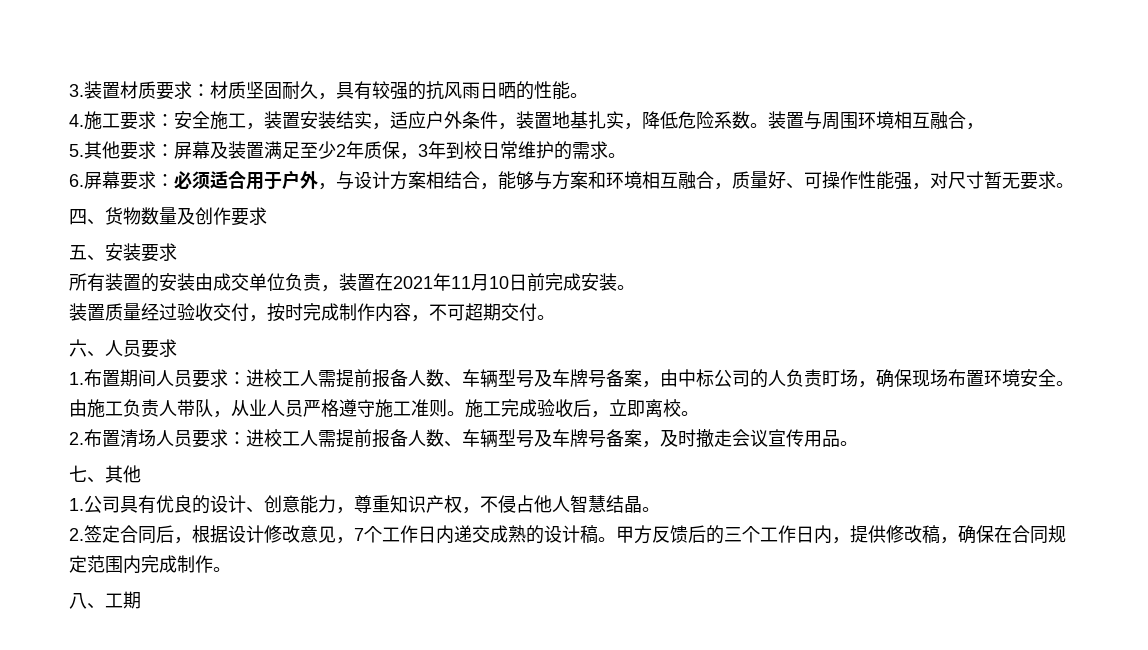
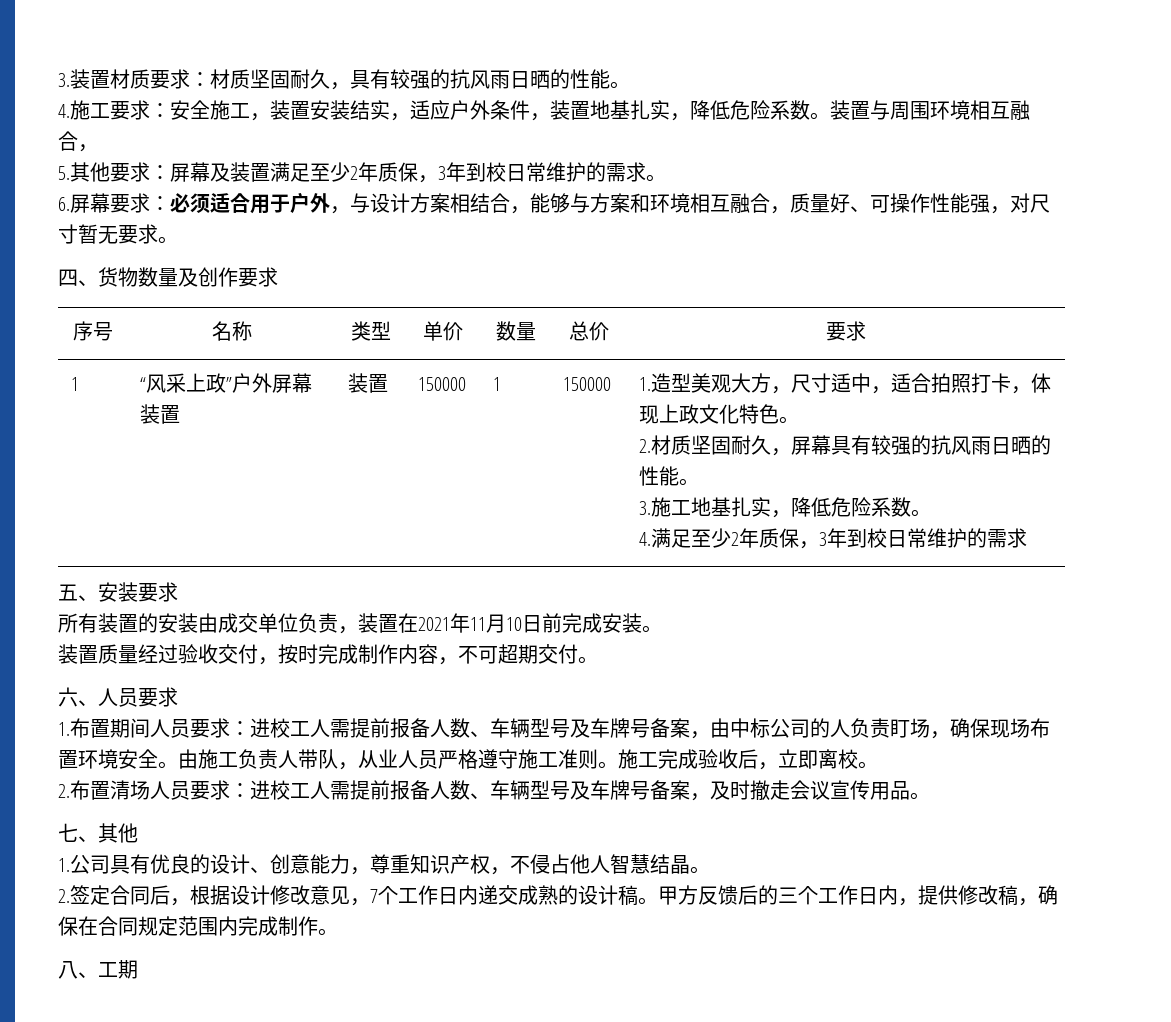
+ 序号 | 名称 | 类型 | 单价 | 数量 | 总价 | 要求
+ 1 | “风采上政”户外屏幕装置 | 装置 | 150000 | 1 | 150000 | 1.造型美观大方，尺寸适中，适合拍照打卡，体现上政文化特色。
+ 2.材质坚固耐久，屏幕具有较强的抗风雨日晒的性能。
+ 3.施工地基扎实，降低危险系数。
+ 4.满足至少2年质保，3年到校日常维护的需求

